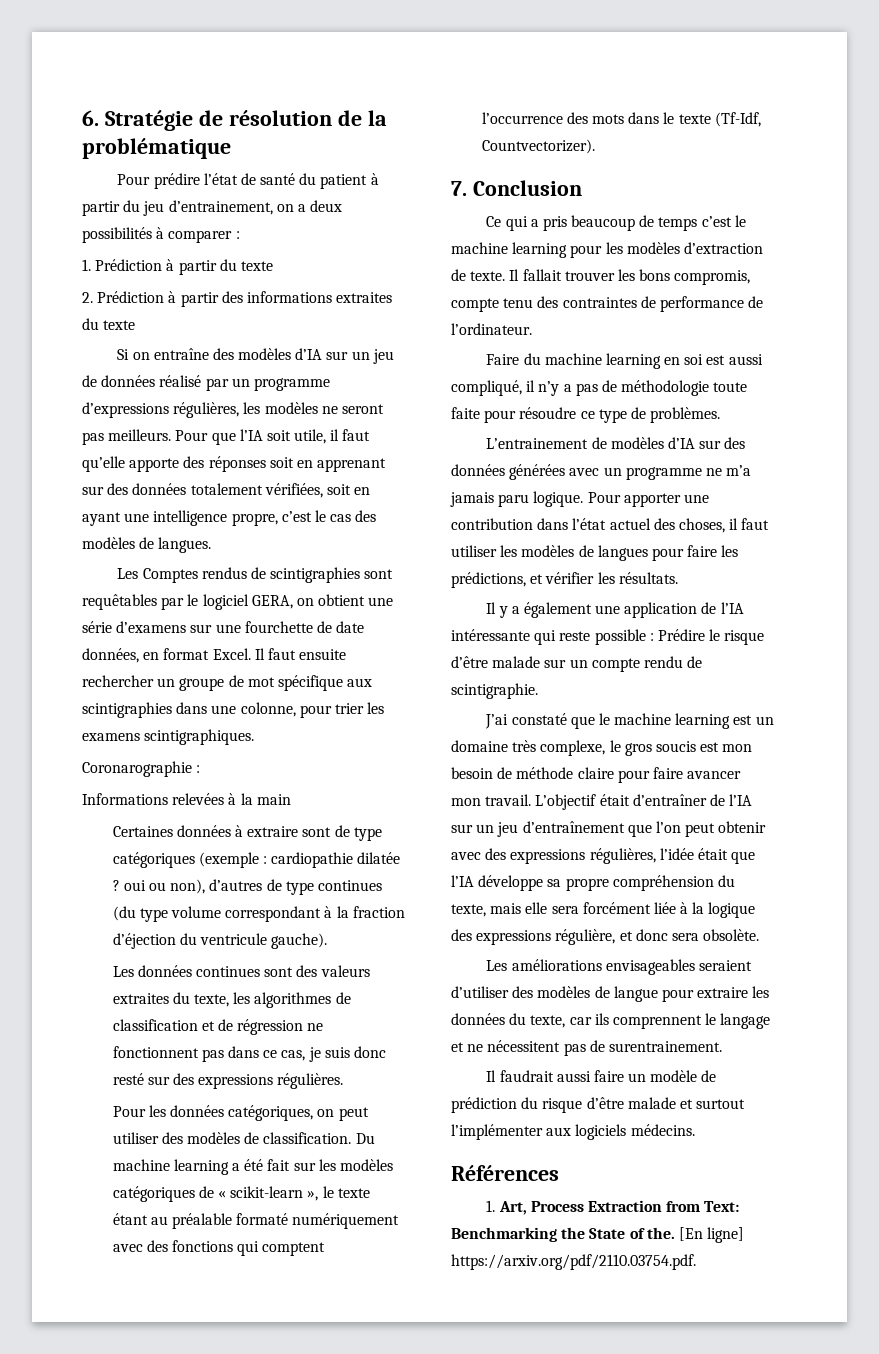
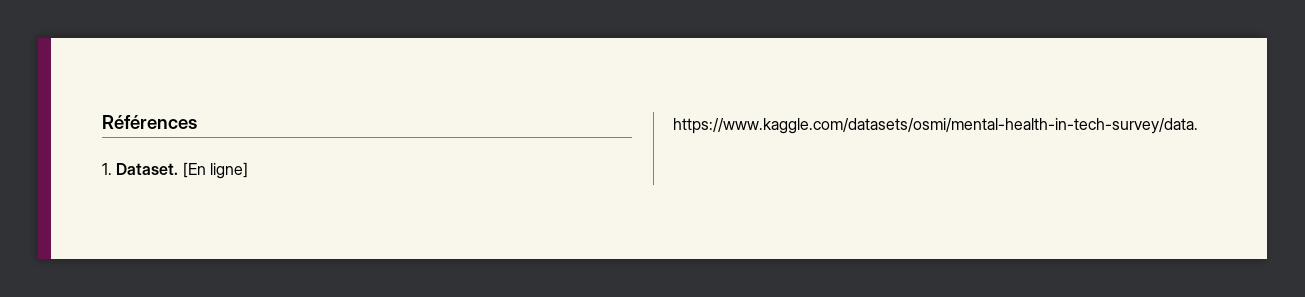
- 6. Stratégie de résolution de la problématique
- Pour prédire l’état de santé du patient à partir du jeu d’entrainement, on a deux possibilités à comparer :
- 1. Prédiction à partir du texte
- 2. Prédiction à partir des informations extraites du texte
- Si on entraîne des modèles d’IA sur un jeu de données réalisé par un programme d’expressions régulières, les modèles ne seront pas meilleurs. Pour que l’IA soit utile, il faut qu’elle apporte des réponses soit en apprenant sur des données totalement vérifiées, soit en ayant une intelligence propre, c’est le cas des modèles de langues.
- Les Comptes rendus de scintigraphies sont requêtables par le logiciel GERA, on obtient une série d’examens sur une fourchette de date données, en format Excel. Il faut ensuite rechercher un groupe de mot spécifique aux scintigraphies dans une colonne, pour trier les examens scintigraphiques.
- Coronarographie :
- Informations relevées à la main
- Certaines données à extraire sont de type catégoriques (exemple : cardiopathie dilatée ? oui ou non), d’autres de type continues (du type volume correspondant à la fraction d’éjection du ventricule gauche).
- Les données continues sont des valeurs extraites du texte, les algorithmes de classification et de régression ne fonctionnent pas dans ce cas, je suis donc resté sur des expressions régulières.
- Pour les données catégoriques, on peut utiliser des modèles de classification. Du machine learning a été fait sur les modèles catégoriques de « scikit-learn », le texte étant au préalable formaté numériquement avec des fonctions qui comptent l’occurrence des mots dans le texte (Tf-Idf, Countvectorizer).
- 7. Conclusion
- Ce qui a pris beaucoup de temps c’est le machine learning pour les modèles d’extraction de texte. Il fallait trouver les bons compromis, compte tenu des contraintes de performance de l’ordinateur.
- Faire du machine learning en soi est aussi compliqué, il n’y a pas de méthodologie toute faite pour résoudre ce type de problèmes.
- L’entrainement de modèles d’IA sur des données générées avec un programme ne m’a jamais paru logique. Pour apporter une contribution dans l’état actuel des choses, il faut utiliser les modèles de langues pour faire les prédictions, et vérifier les résultats.
- Il y a également une application de l’IA intéressante qui reste possible : Prédire le risque d’être malade sur un compte rendu de scintigraphie.
- J’ai constaté que le machine learning est un domaine très complexe, le gros soucis est mon besoin de méthode claire pour faire avancer mon travail. L’objectif était d’entraîner de l’IA sur un jeu d’entraînement que l’on peut obtenir avec des expressions régulières, l’idée était que l’IA développe sa propre compréhension du texte, mais elle sera forcément liée à la logique des expressions régulière, et donc sera obsolète.
- Les améliorations envisageables seraient d’utiliser des modèles de langue pour extraire les données du texte, car ils comprennent le langage et ne nécessitent pas de surentrainement.
- Il faudrait aussi faire un modèle de prédiction du risque d’être malade et surtout l’implémenter aux logiciels médecins.
  Références
- 1. Art, Process Extraction from Text: Benchmarking the State of the.
+ 1. Dataset.
- [En ligne] https://arxiv.org/pdf/2110.03754.pdf.
+ [En ligne] https://www.kaggle.com/datasets/osmi/mental-health-in-tech-survey/data.

